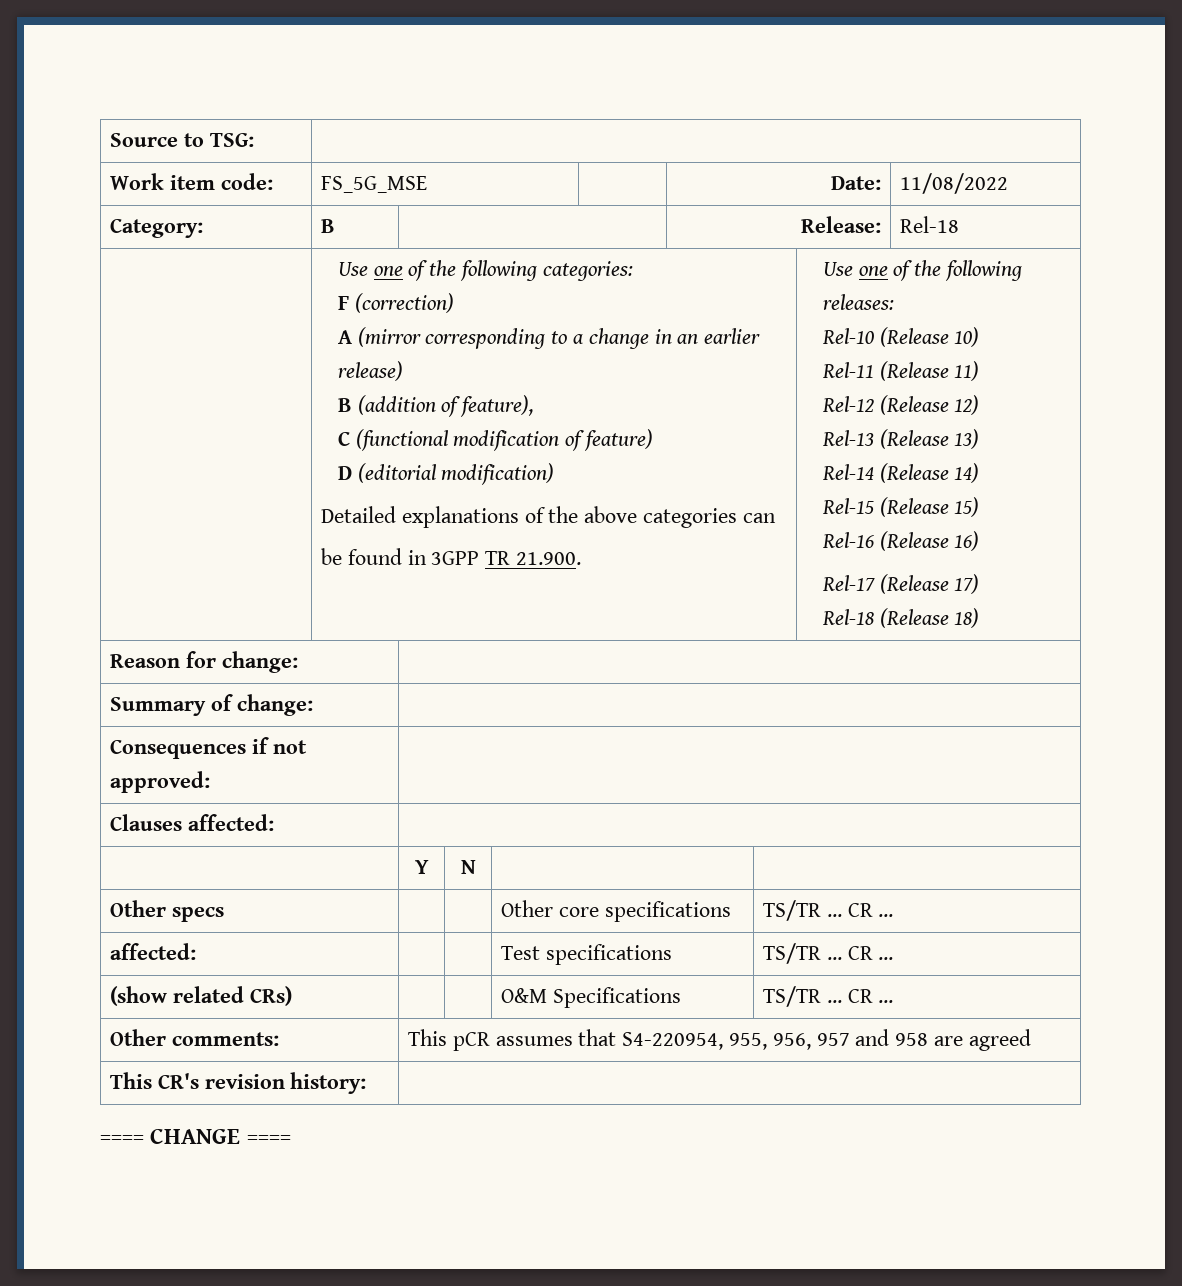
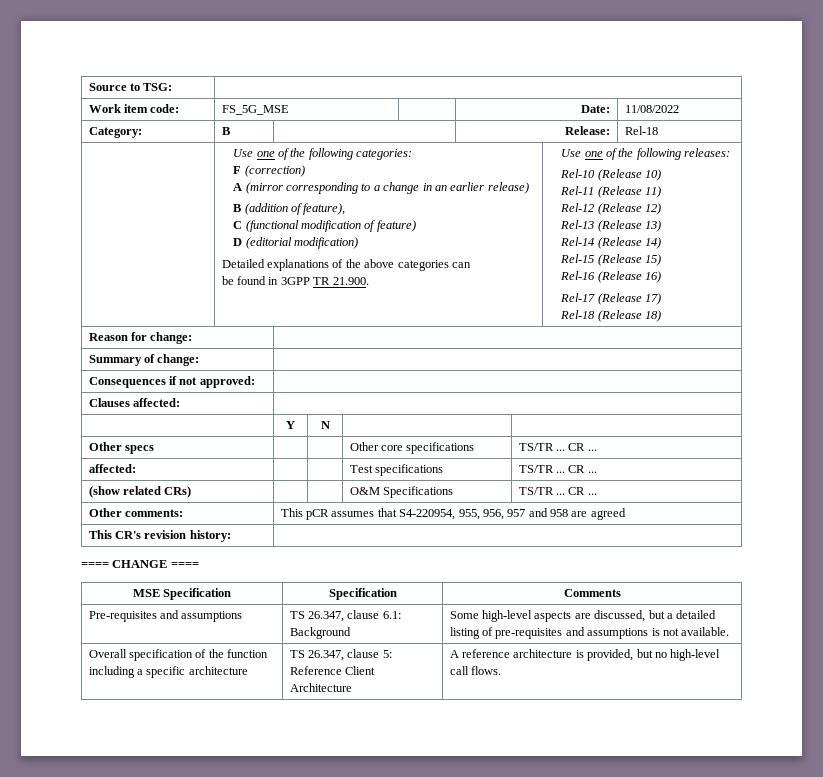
+ MSE Specification | Specification | Comments
+ Pre-requisites and assumptions | TS 26.347, clause 6.1: Background | Some high-level aspects are discussed, but a detailed listing of pre-requisites and assumptions is not available.
+ Overall specification of the function including a specific architecture | TS 26.347, clause 5: Reference Client Architecture | A reference architecture is provided, but no high-level call flows.

